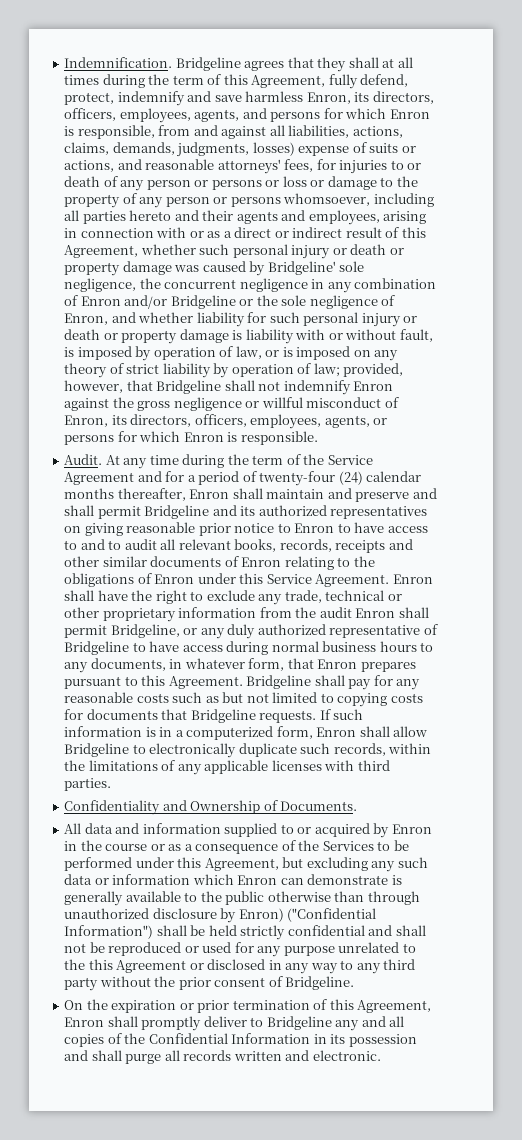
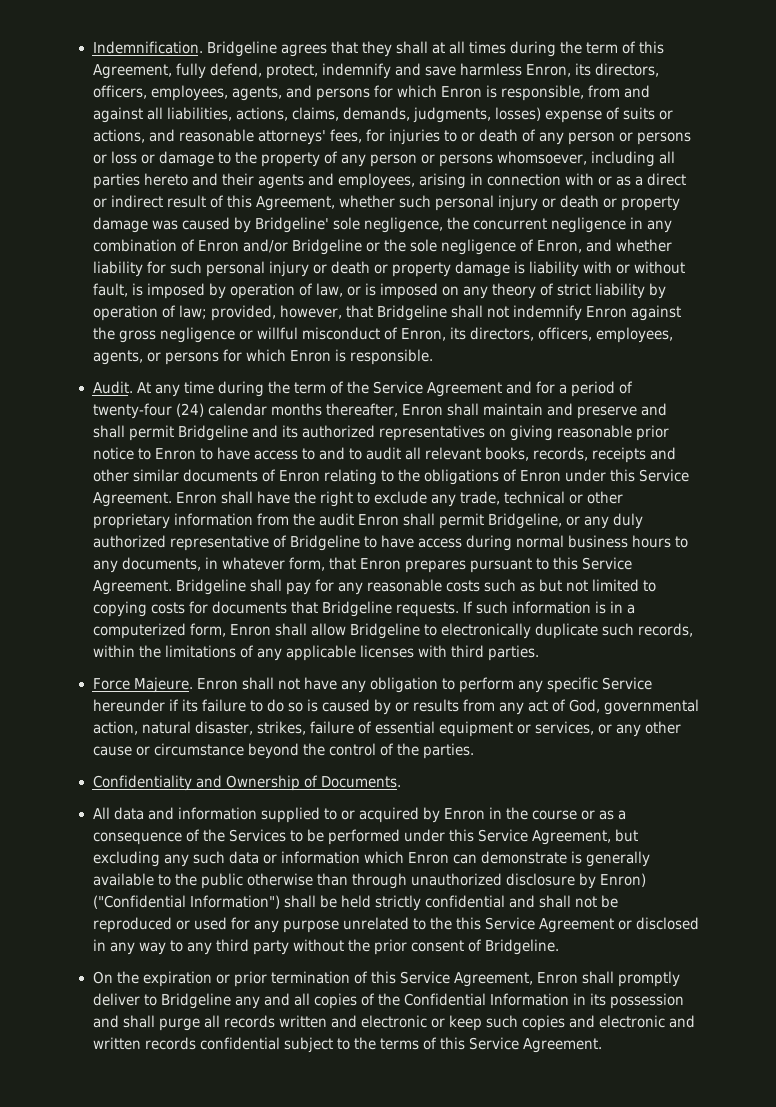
- Enron shall have the right to exclude any trade, technical or other proprietary information from the audit Enron shall permit Bridgeline, or any duly authorized representative of Bridgeline to have access during normal business hours to any documents, in whatever form, that Enron prepares pursuant to this Agreement.
+ Enron shall have the right to exclude any trade, technical or other proprietary information from the audit Enron shall permit Bridgeline, or any duly authorized representative of Bridgeline to have access during normal business hours to any documents, in whatever form, that Enron prepares pursuant to this Service Agreement.
+ Force Majeure. Enron shall not have any obligation to perform any specific Service hereunder if its failure to do so is caused by or results from any act of God, governmental action, natural disaster, strikes, failure of essential equipment or services, or any other cause or circumstance beyond the control of the parties.
- All data and information supplied to or acquired by Enron in the course or as a consequence of the Services to be performed under this Agreement, but excluding any such data or information which Enron can demonstrate is generally available to the public otherwise than through unauthorized disclosure by Enron) ("Confidential Information") shall be held strictly confidential and shall not be reproduced or used for any purpose unrelated to the this Agreement or disclosed in any way to any third party without the prior consent of Bridgeline.
+ All data and information supplied to or acquired by Enron in the course or as a consequence of the Services to be performed under this Service Agreement, but excluding any such data or information which Enron can demonstrate is generally available to the public otherwise than through unauthorized disclosure by Enron) ("Confidential Information") shall be held strictly confidential and shall not be reproduced or used for any purpose unrelated to the this Service Agreement or disclosed in any way to any third party without the prior consent of Bridgeline.
- On the expiration or prior termination of this Agreement, Enron shall promptly deliver to Bridgeline any and all copies of the Confidential Information in its possession and shall purge all records written and electronic.
+ On the expiration or prior termination of this Service Agreement, Enron shall promptly deliver to Bridgeline any and all copies of the Confidential Information in its possession and shall purge all records written and electronic or keep such copies and electronic and written records confidential subject to the terms of this Service Agreement.

